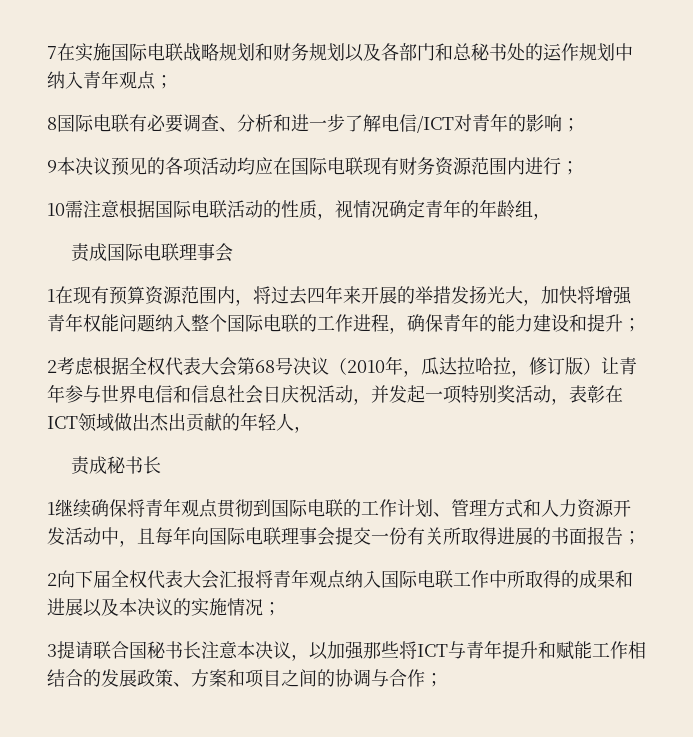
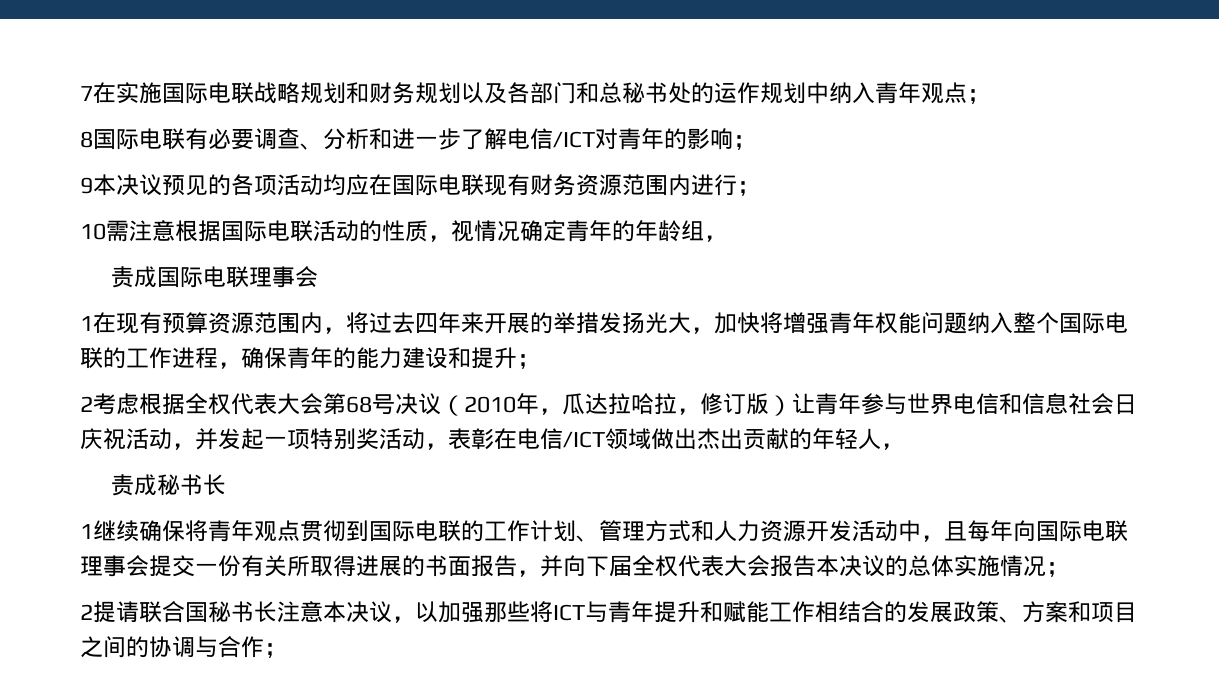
- 2考虑根据全权代表大会第68号决议（2010年，瓜达拉哈拉，修订版）让青年参与世界电信和信息社会日庆祝活动，并发起一项特别奖活动，表彰在ICT领域做出杰出贡献的年轻人，
+ 2考虑根据全权代表大会第68号决议（2010年，瓜达拉哈拉，修订版）让青年参与世界电信和信息社会日庆祝活动，并发起一项特别奖活动，表彰在电信/ICT领域做出杰出贡献的年轻人，
- 1继续确保将青年观点贯彻到国际电联的工作计划、管理方式和人力资源开发活动中，且每年向国际电联理事会提交一份有关所取得进展的书面报告；
- 2向下届全权代表大会汇报将青年观点纳入国际电联工作中所取得的成果和进展以及本决议的实施情况；
+ 1继续确保将青年观点贯彻到国际电联的工作计划、管理方式和人力资源开发活动中，且每年向国际电联理事会提交一份有关所取得进展的书面报告，并向下届全权代表大会报告本决议的总体实施情况；
- 3提请联合国秘书长注意本决议，以加强那些将ICT与青年提升和赋能工作相结合的发展政策、方案和项目之间的协调与合作；
+ 2提请联合国秘书长注意本决议，以加强那些将ICT与青年提升和赋能工作相结合的发展政策、方案和项目之间的协调与合作；

